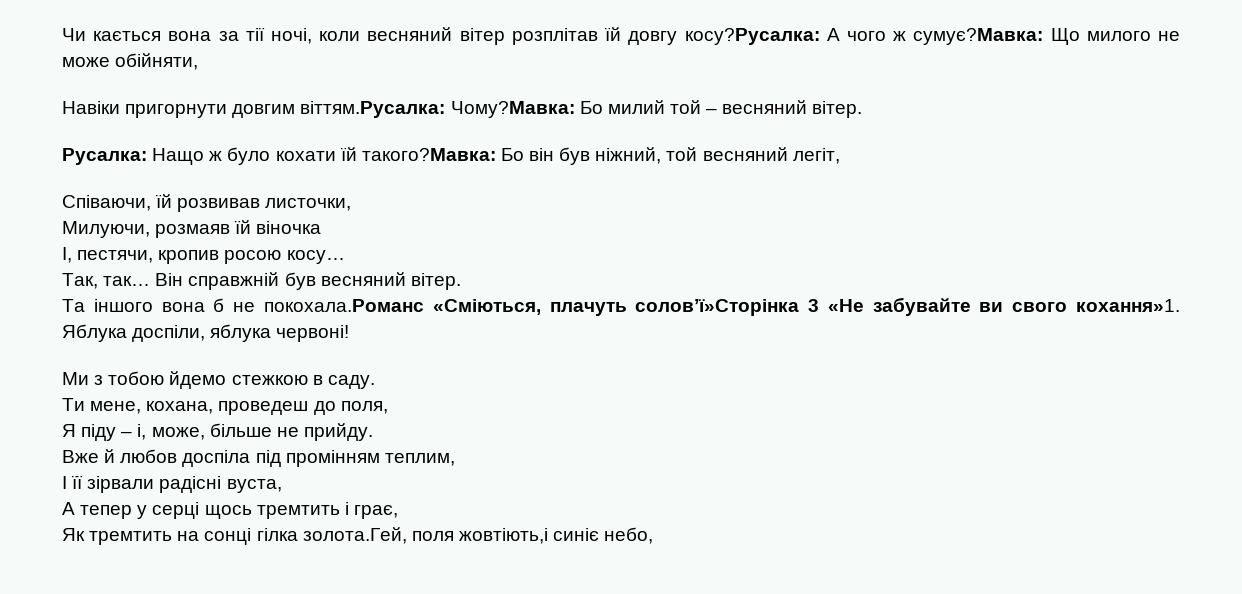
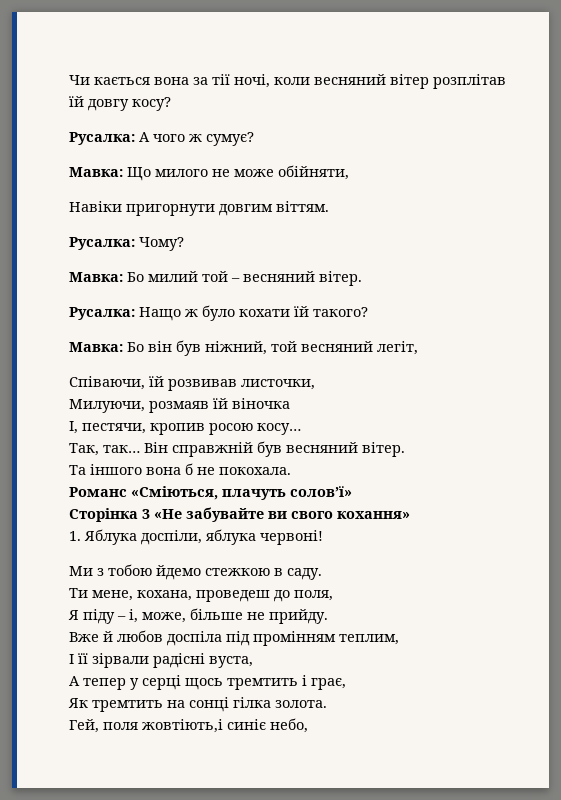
- Чи кається вона за тії ночі, коли весняний вітер розплітав їй довгу косу?Русалка: А чого ж сумує?Мавка: Що милого не може обійняти,
+ Чи кається вона за тії ночі, коли весняний вітер розплітав їй довгу косу?
+ Русалка: А чого ж сумує?
+ Мавка: Що милого не може обійняти,
- Навіки пригорнути довгим віттям.Русалка: Чому?Мавка: Бо милий той – весняний вітер.
+ Навіки пригорнути довгим віттям.
+ Русалка: Чому?
+ Мавка: Бо милий той – весняний вітер.
- Русалка: Нащо ж було кохати їй такого?Мавка: Бо він був ніжний, той весняний легіт,
+ Русалка: Нащо ж було кохати їй такого?
+ Мавка: Бо він був ніжний, той весняний легіт,
- Та іншого вона б не покохала.Романс «Сміються, плачуть солов’ї»Сторінка 3 «Не забувайте ви свого кохання»1. Яблука доспіли, яблука червоні!
+ Та іншого вона б не покохала.
+ Романс «Сміються, плачуть солов’ї»
+ Сторінка 3 «Не забувайте ви свого кохання»
+ 1. Яблука доспіли, яблука червоні!
- Як тремтить на сонці гілка золота.Гей, поля жовтіють,і синіє небо,
+ Як тремтить на сонці гілка золота.
+ Гей, поля жовтіють,і синіє небо,

